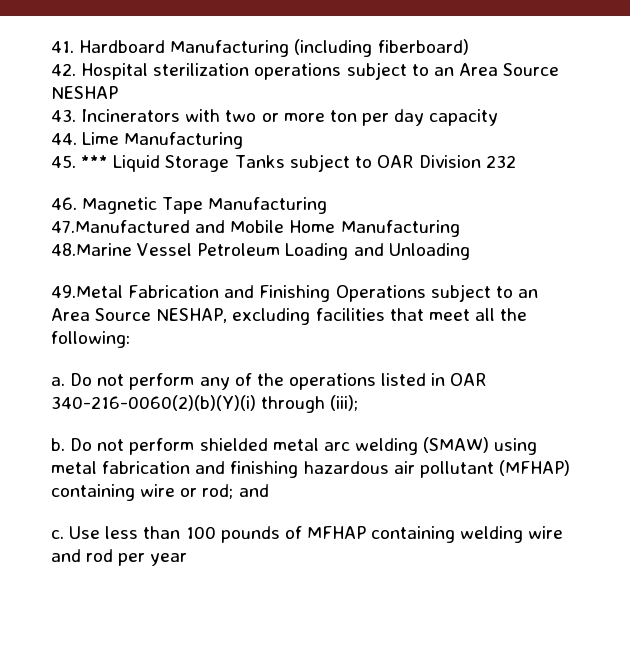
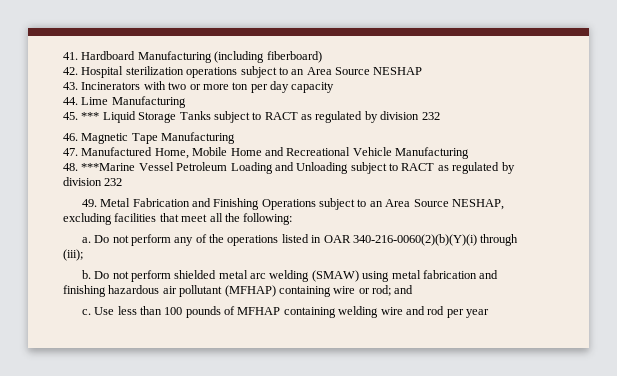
- 45. *** Liquid Storage Tanks subject to OAR Division 232
+ 45. *** Liquid Storage Tanks subject to RACT as regulated by division 232
- 47.Manufactured and Mobile Home Manufacturing
- 48.Marine Vessel Petroleum Loading and Unloading
- 49.Metal Fabrication and Finishing Operations subject to an Area Source NESHAP, excluding facilities that meet all the following:
+ 47. Manufactured Home, Mobile Home and Recreational Vehicle Manufacturing
+ 48. ***Marine Vessel Petroleum Loading and Unloading subject to RACT as regulated by division 232
+ 49. Metal Fabrication and Finishing Operations subject to an Area Source NESHAP, excluding facilities that meet all the following:

